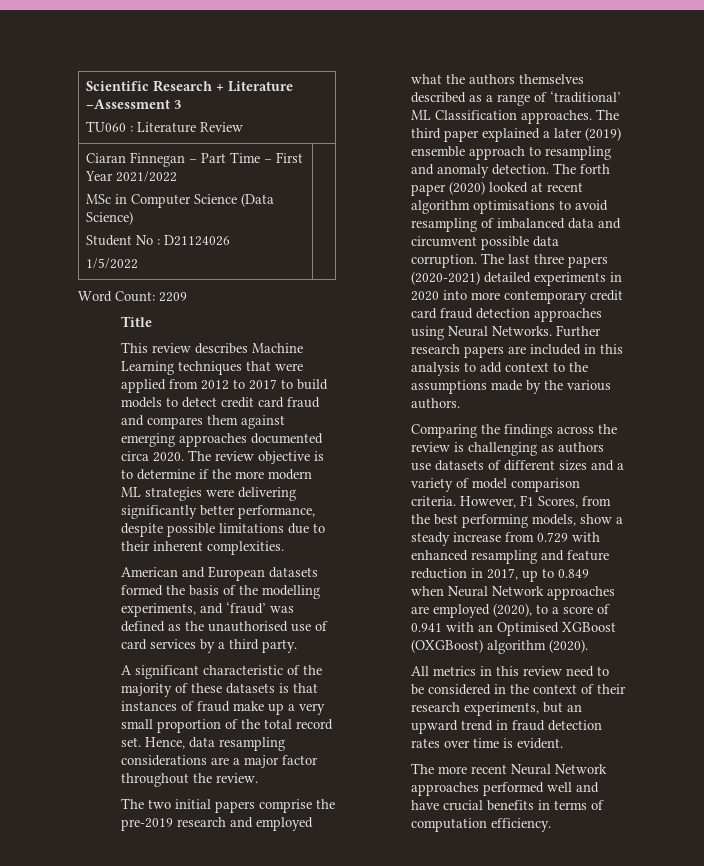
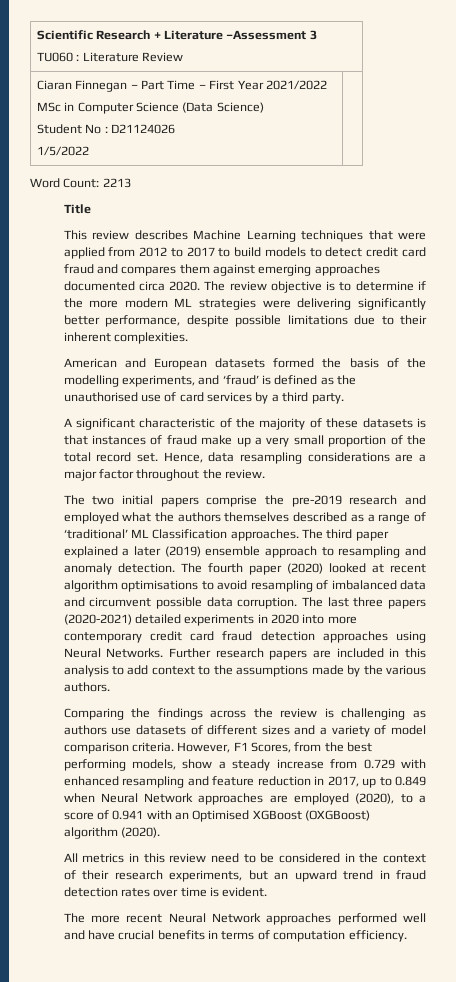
- Word Count: 2209
+ Word Count: 2213
- American and European datasets formed the basis of the modelling experiments, and ‘fraud’ was defined as the unauthorised use of card services by a third party.
+ American and European datasets formed the basis of the modelling experiments, and ‘fraud’ is defined as the unauthorised use of card services by a third party.
- The forth paper (2020) looked at recent algorithm optimisations to avoid resampling of imbalanced data and circumvent possible data corruption.
+ The fourth paper (2020) looked at recent algorithm optimisations to avoid resampling of imbalanced data and circumvent possible data corruption.

